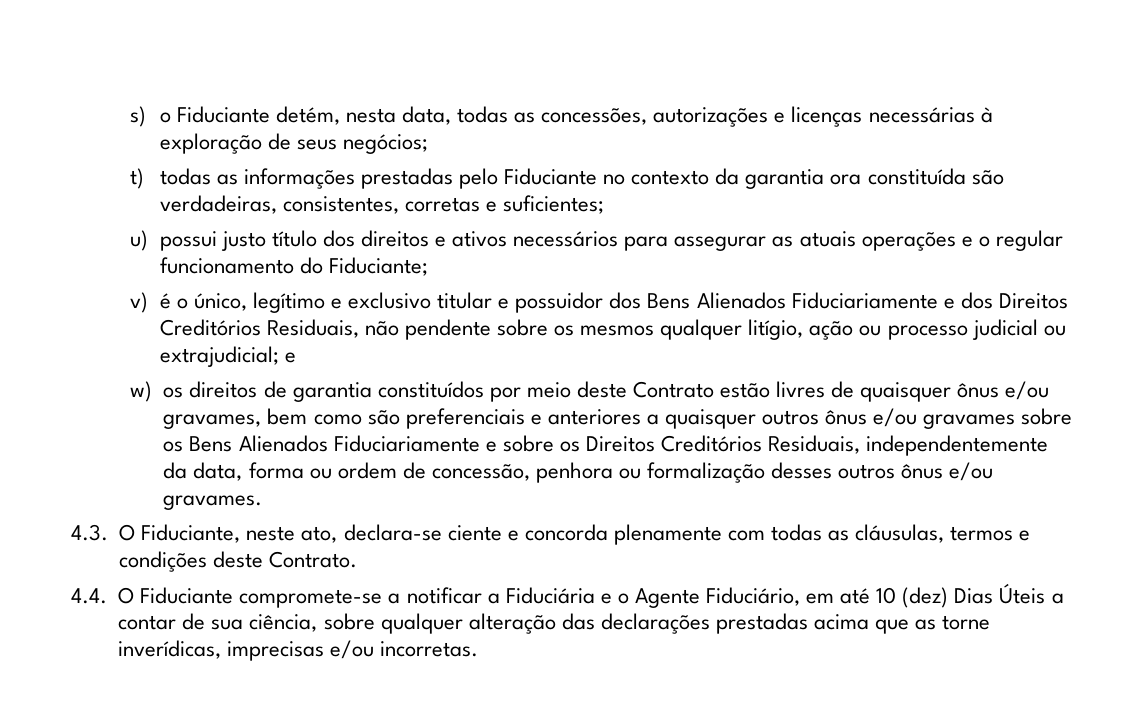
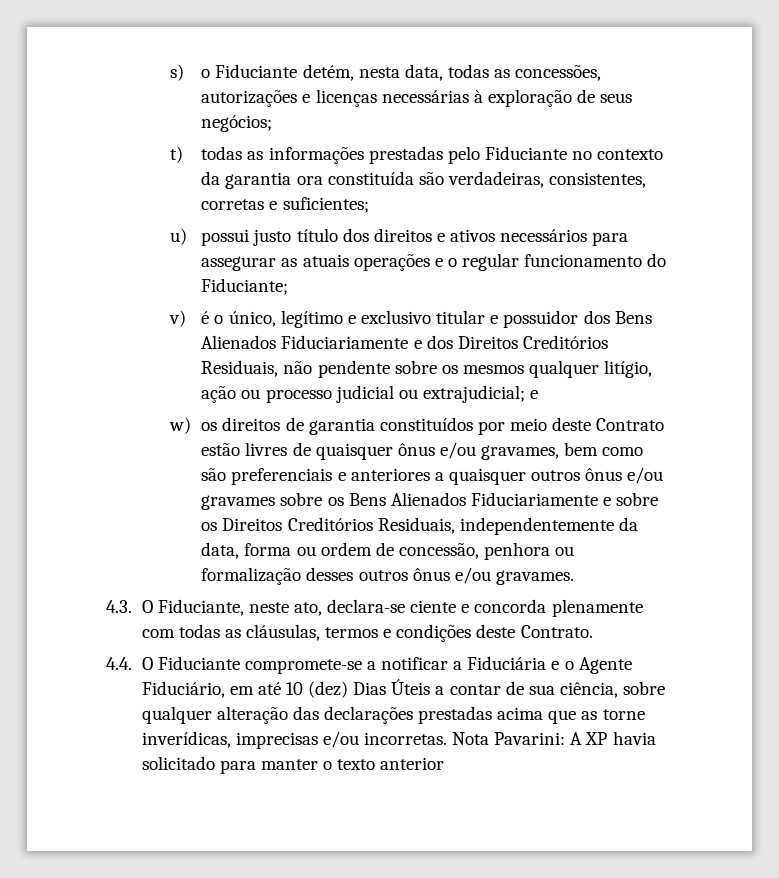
+ Nota Pavarini: A XP havia solicitado para manter o texto anterior

